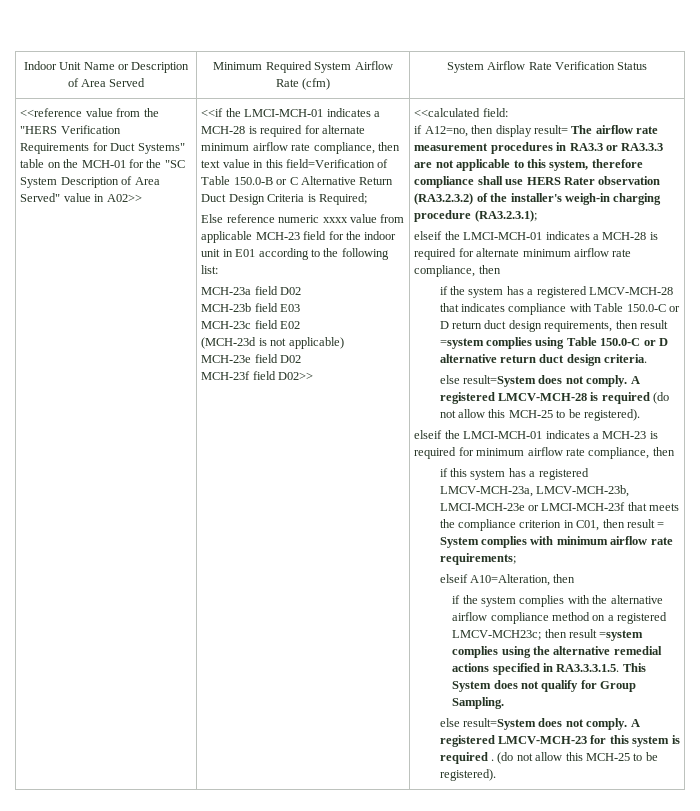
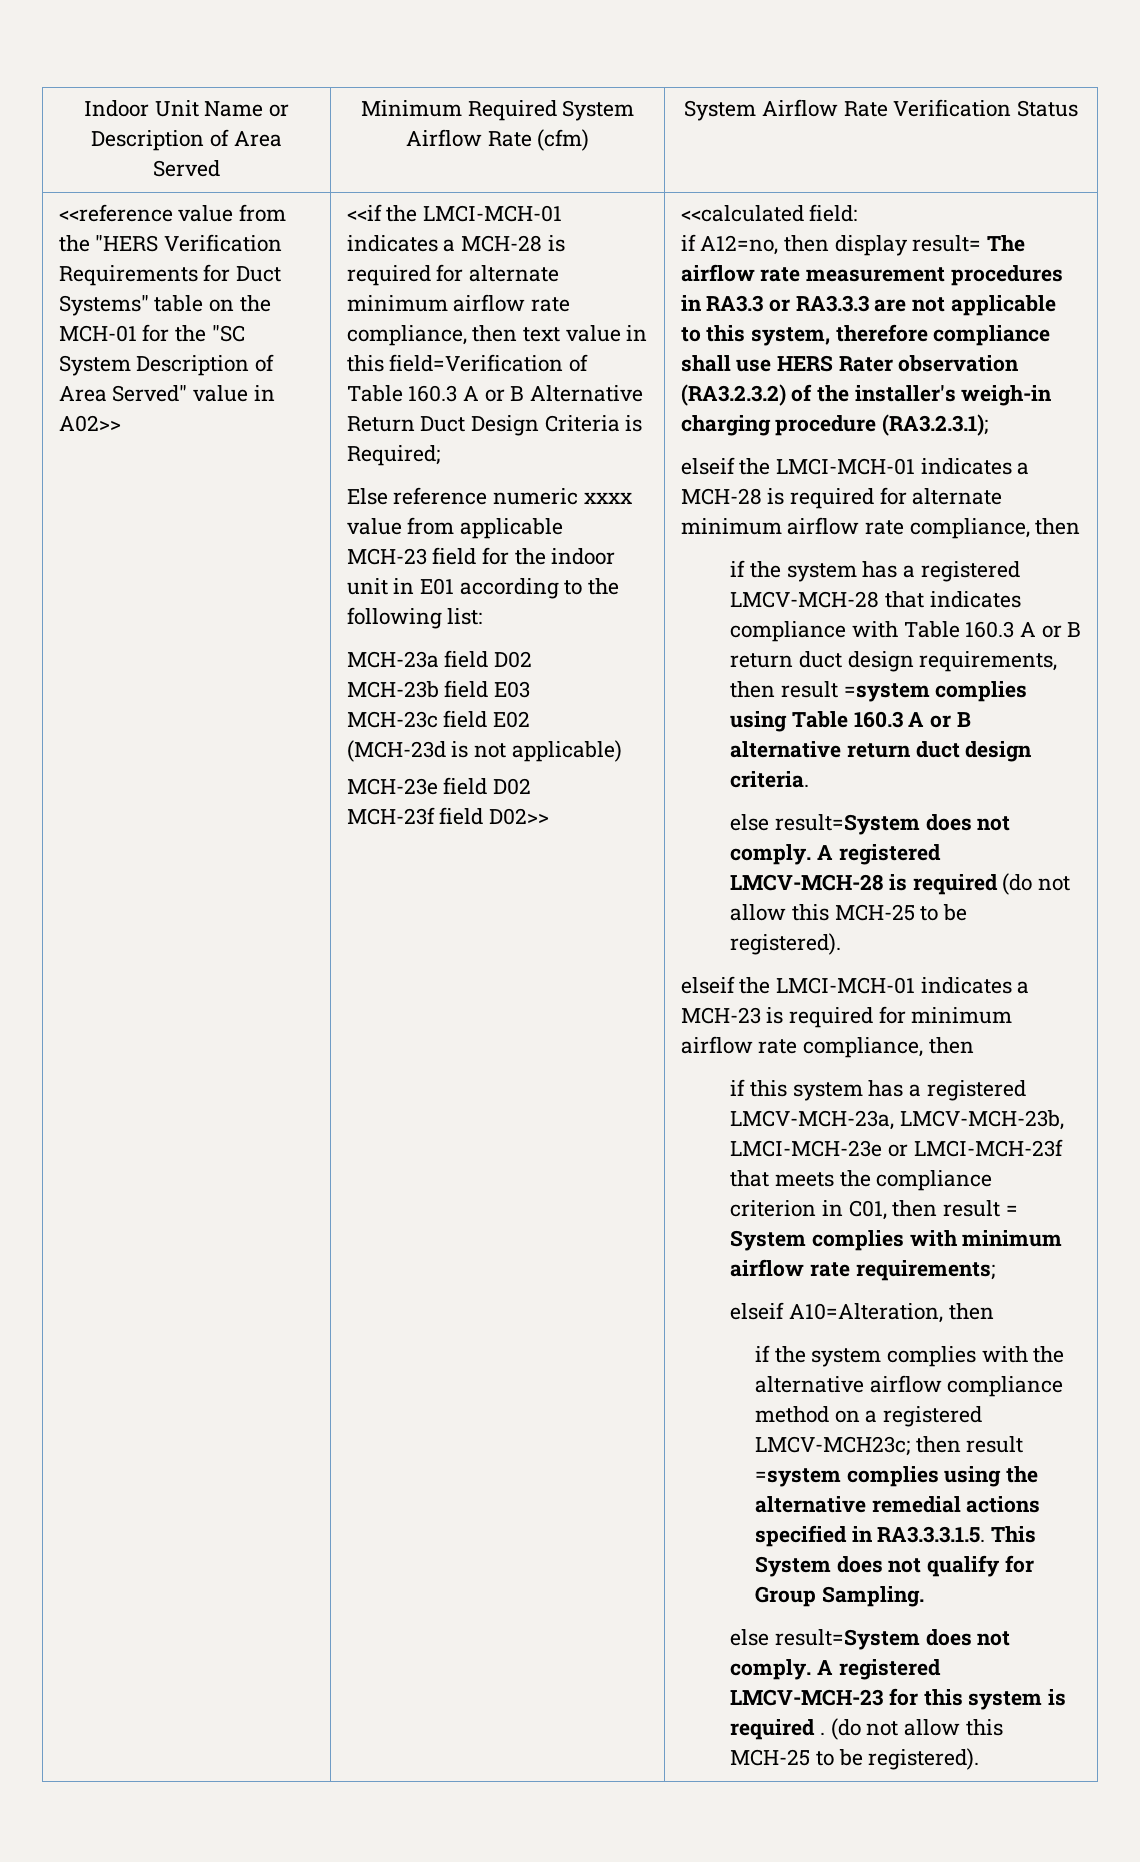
- <<if the LMCI-MCH-01 indicates a MCH-28 is required for alternate minimum airflow rate compliance, then text value in this field=Verification of Table 150.0-B or C Alternative Return Duct Design Criteria is Required;
+ <<if the LMCI-MCH-01 indicates a MCH-28 is required for alternate minimum airflow rate compliance, then text value in this field=Verification of Table 160.3 A or B Alternative Return Duct Design Criteria is Required;
- if the system has a registered LMCV-MCH-28 that indicates compliance with Table 150.0-C or D return duct design requirements, then result =system complies using Table 150.0-C or D alternative return duct design criteria.
+ if the system has a registered LMCV-MCH-28 that indicates compliance with Table 160.3 A or B return duct design requirements, then result =system complies using Table 160.3 A or B alternative return duct design criteria.

